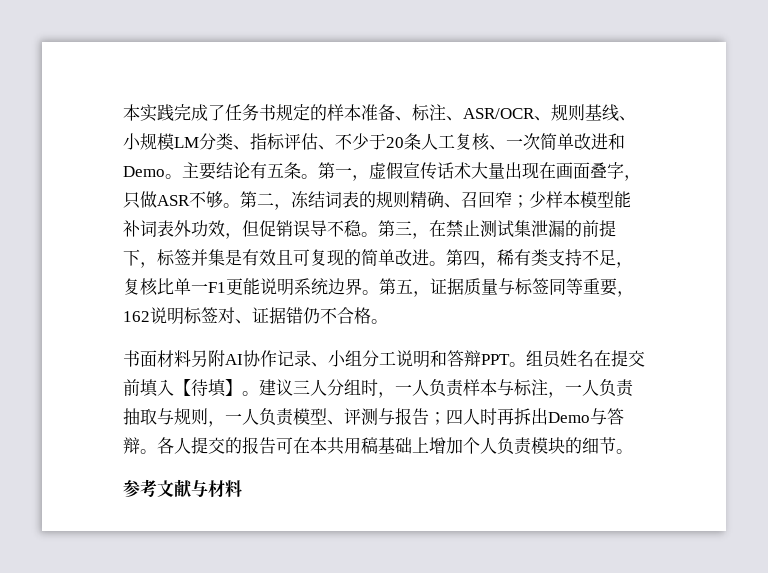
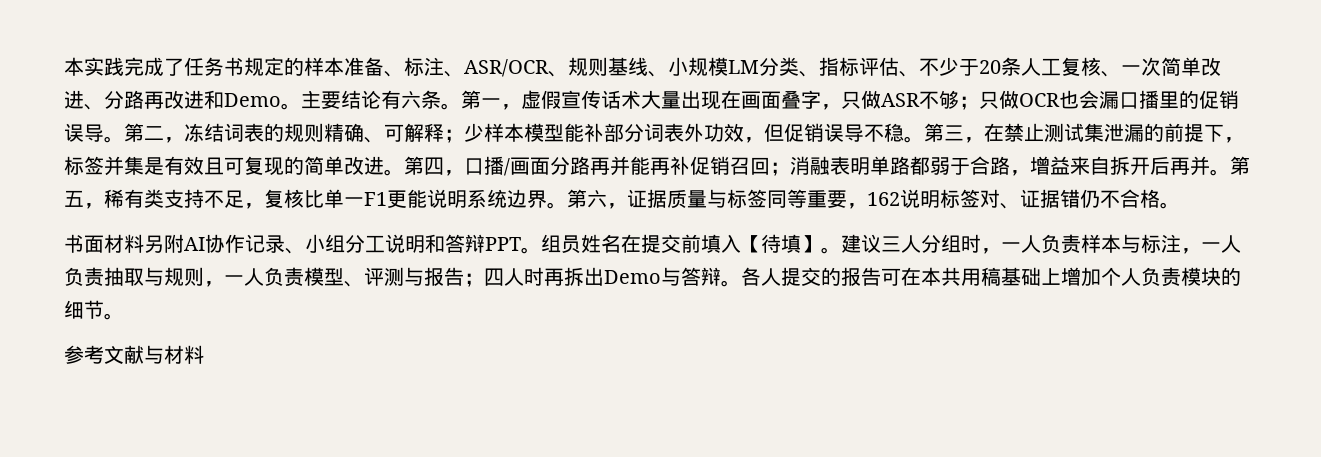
- 本实践完成了任务书规定的样本准备、标注、ASR/OCR、规则基线、小规模LM分类、指标评估、不少于20条人工复核、一次简单改进和Demo。
+ 本实践完成了任务书规定的样本准备、标注、ASR/OCR、规则基线、小规模LM分类、指标评估、不少于20条人工复核、一次简单改进、分路再改进和Demo。
- 主要结论有五条。
+ 主要结论有六条。
- 第一，虚假宣传话术大量出现在画面叠字，只做ASR不够。
+ 第一，虚假宣传话术大量出现在画面叠字，只做ASR不够；只做OCR也会漏口播里的促销误导。
- 第二，冻结词表的规则精确、召回窄；少样本模型能补词表外功效，但促销误导不稳。
+ 第二，冻结词表的规则精确、可解释；少样本模型能补部分词表外功效，但促销误导不稳。
- 第四，稀有类支持不足，复核比单一F1更能说明系统边界。
+ 第四，口播/画面分路再并能再补促销召回；消融表明单路都弱于合路，增益来自拆开后再并。第五，稀有类支持不足，复核比单一F1更能说明系统边界。
- 第五，证据质量与标签同等重要，162说明标签对、证据错仍不合格。
+ 第六，证据质量与标签同等重要，162说明标签对、证据错仍不合格。

